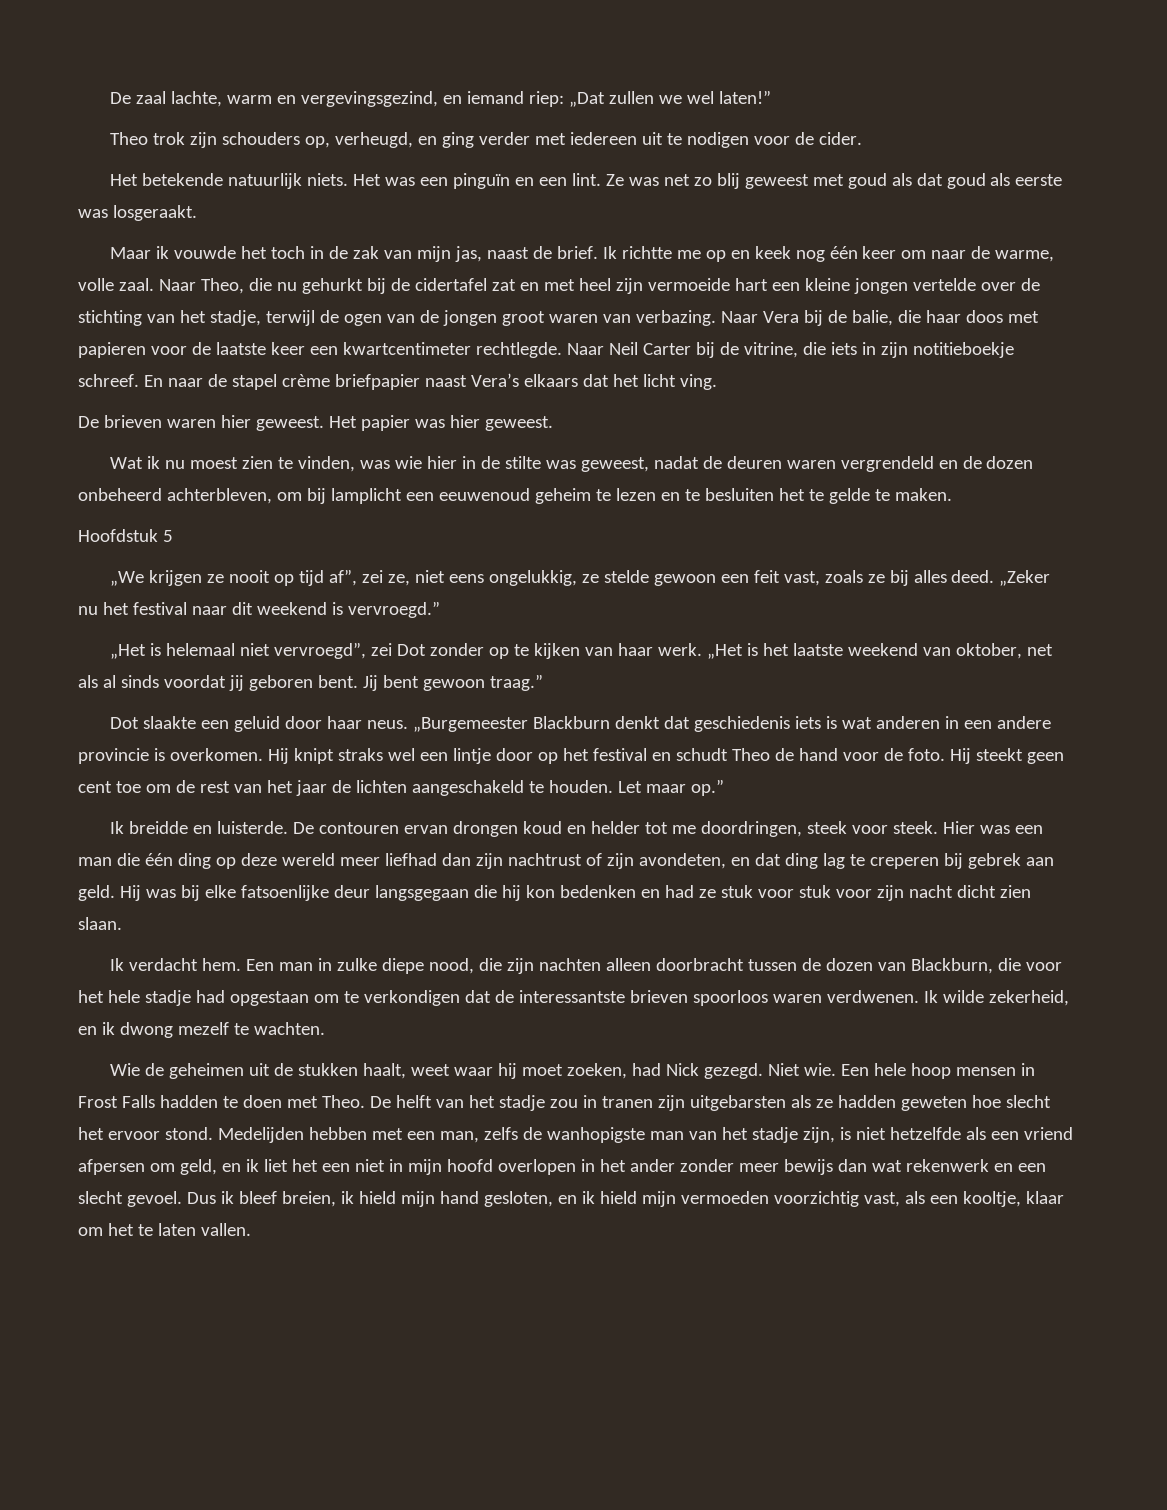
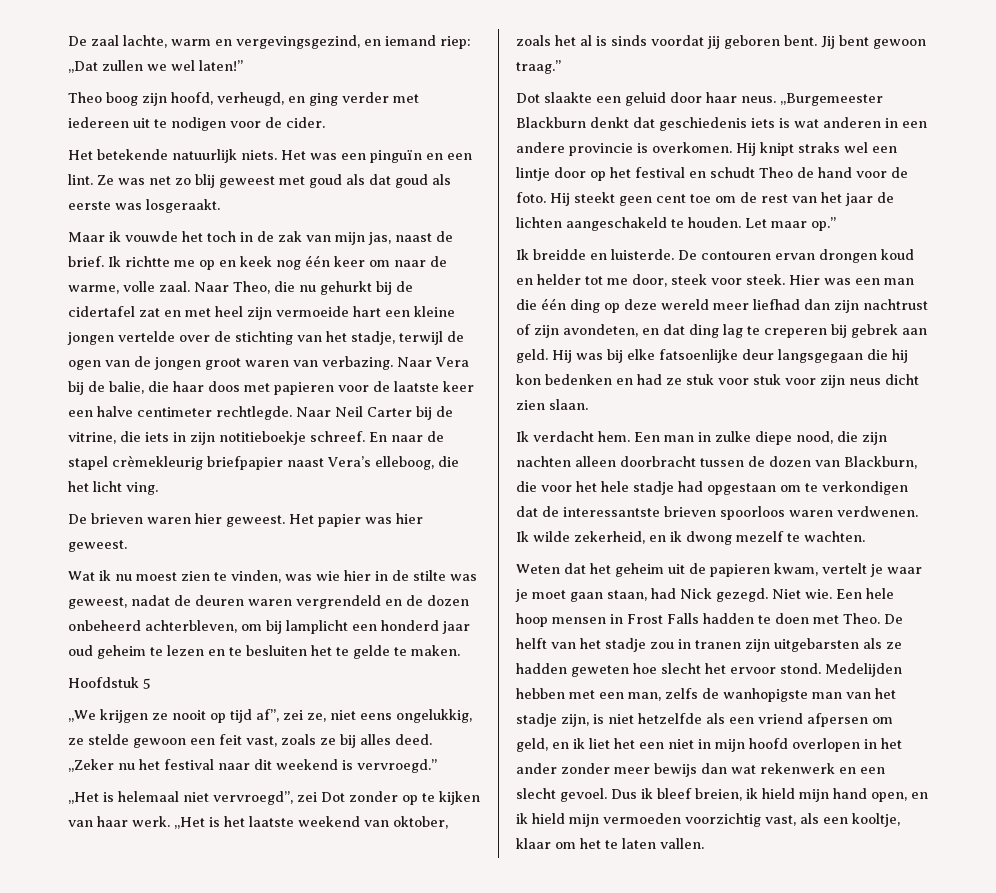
- Theo trok zijn schouders op, verheugd, en ging verder met iedereen uit te nodigen voor de cider.
+ Theo boog zijn hoofd, verheugd, en ging verder met iedereen uit te nodigen voor de cider.
- Naar Vera bij de balie, die haar doos met papieren voor de laatste keer een kwartcentimeter rechtlegde.
+ Naar Vera bij de balie, die haar doos met papieren voor de laatste keer een halve centimeter rechtlegde.
- En naar de stapel crème briefpapier naast Vera’s elkaars dat het licht ving.
+ En naar de stapel crèmekleurig briefpapier naast Vera’s elleboog, die het licht ving.
- Wat ik nu moest zien te vinden, was wie hier in de stilte was geweest, nadat de deuren waren vergrendeld en de dozen onbeheerd achterbleven, om bij lamplicht een eeuwenoud geheim te lezen en te besluiten het te gelde te maken.
+ Wat ik nu moest zien te vinden, was wie hier in de stilte was geweest, nadat de deuren waren vergrendeld en de dozen onbeheerd achterbleven, om bij lamplicht een honderd jaar oud geheim te lezen en te besluiten het te gelde te maken.
- „Het is het laatste weekend van oktober, net als al sinds voordat jij geboren bent.
+ „Het is het laatste weekend van oktober, zoals het al is sinds voordat jij geboren bent.
- De contouren ervan drongen koud en helder tot me doordringen, steek voor steek.
+ De contouren ervan drongen koud en helder tot me door, steek voor steek.
- Hij was bij elke fatsoenlijke deur langsgegaan die hij kon bedenken en had ze stuk voor stuk voor zijn nacht dicht zien slaan.
+ Hij was bij elke fatsoenlijke deur langsgegaan die hij kon bedenken en had ze stuk voor stuk voor zijn neus dicht zien slaan.
- Wie de geheimen uit de stukken haalt, weet waar hij moet zoeken, had Nick gezegd.
+ Weten dat het geheim uit de papieren kwam, vertelt je waar je moet gaan staan, had Nick gezegd.
- Dus ik bleef breien, ik hield mijn hand gesloten, en ik hield mijn vermoeden voorzichtig vast, als een kooltje, klaar om het te laten vallen.
+ Dus ik bleef breien, ik hield mijn hand open, en ik hield mijn vermoeden voorzichtig vast, als een kooltje, klaar om het te laten vallen.

